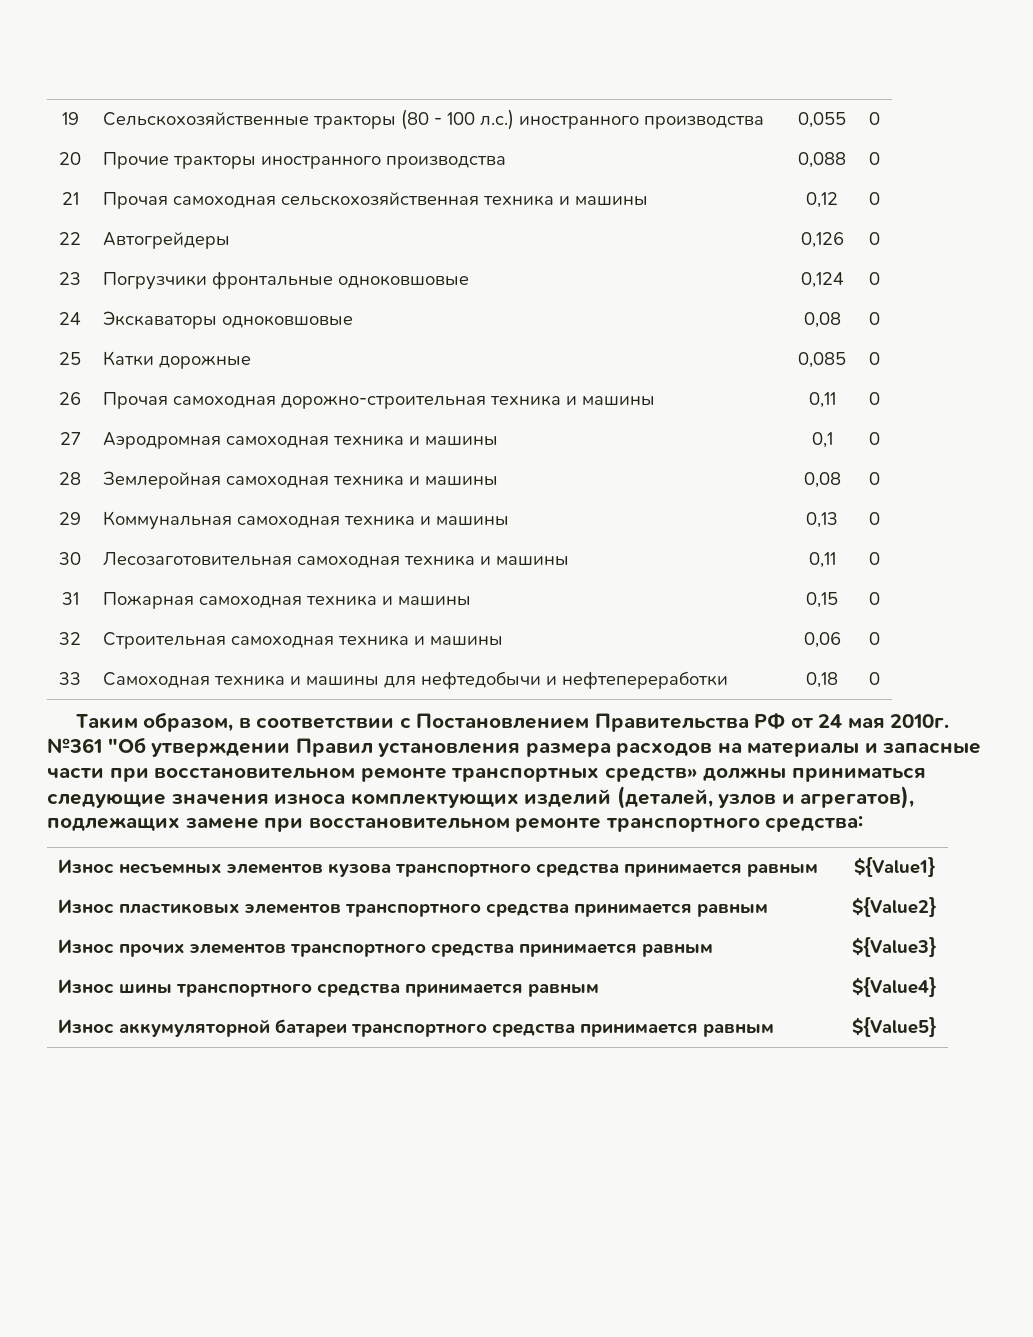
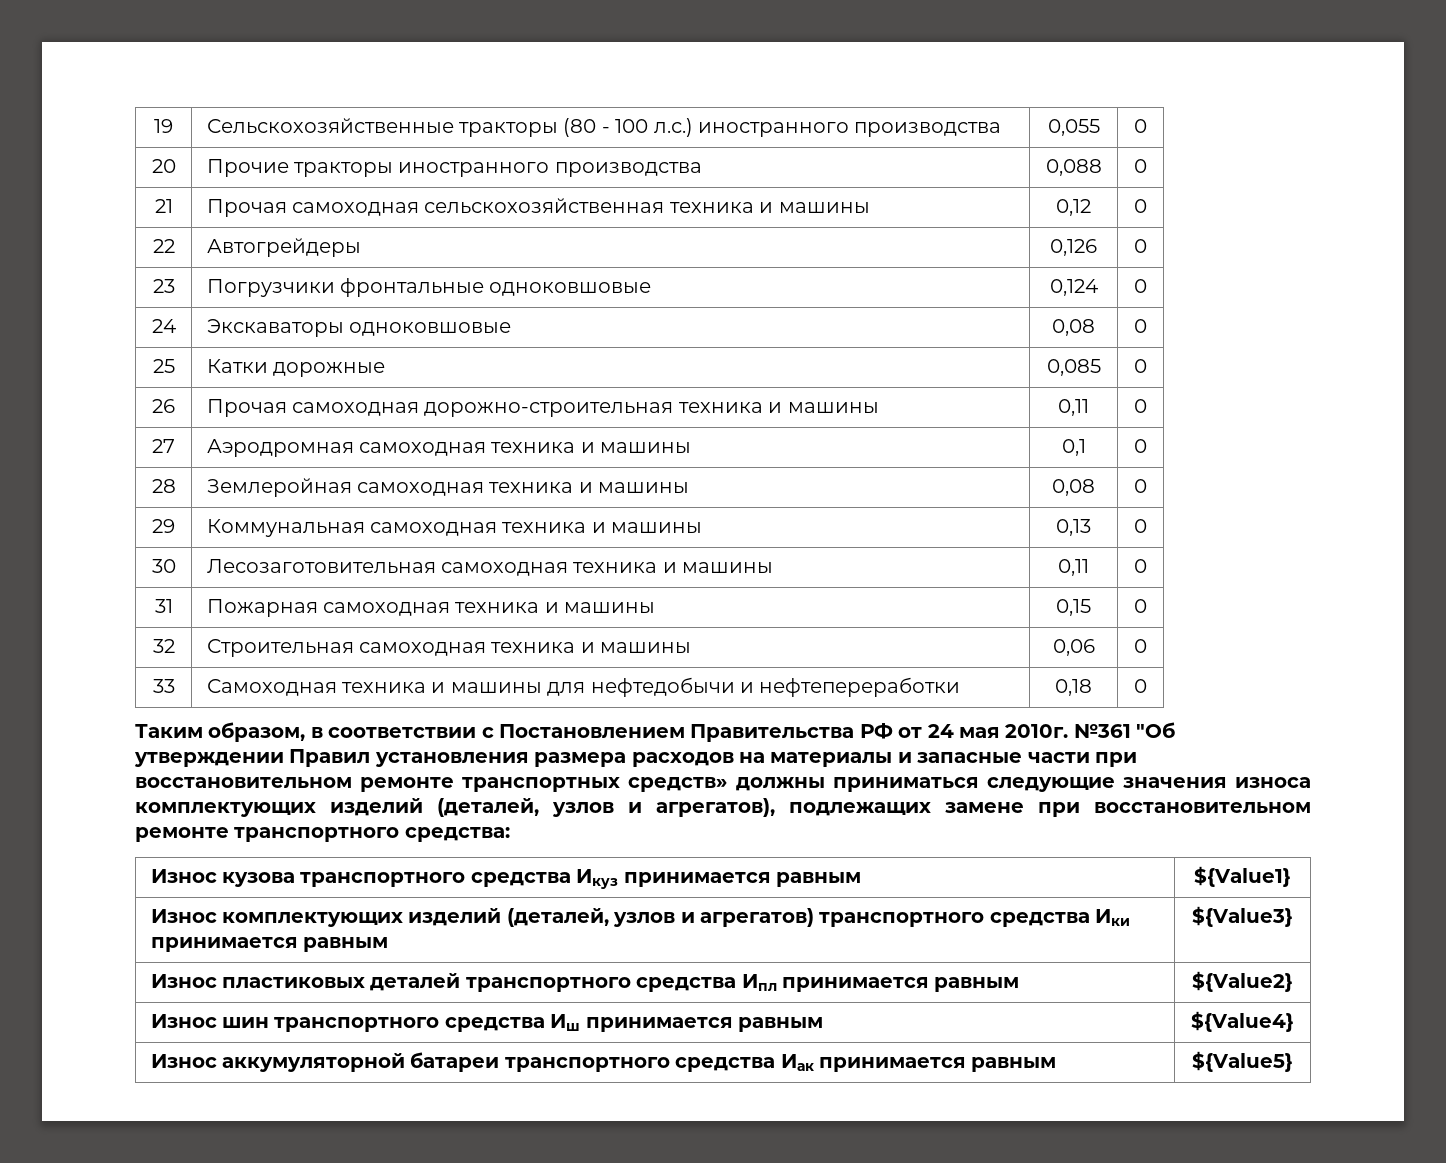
- Износ несъемных элементов кузова транспортного средства принимается равным | ${Value1}
+ Износ кузова транспортного средства Икуз принимается равным | ${Value1}
- Износ пластиковых элементов транспортного средства принимается равным | ${Value2}
- Износ прочих элементов транспортного средства принимается равным | ${Value3}
- Износ шины транспортного средства принимается равным | ${Value4}
+ Износ комплектующих изделий (деталей, узлов и агрегатов) транспортного средства Ики принимается равным | ${Value3}
+ Износ пластиковых деталей транспортного средства Ипл принимается равным | ${Value2}
+ Износ шин транспортного средства Иш принимается равным | ${Value4}
- Износ аккумуляторной батареи транспортного средства принимается равным | ${Value5}
+ Износ аккумуляторной батареи транспортного средства Иак принимается равным | ${Value5}

